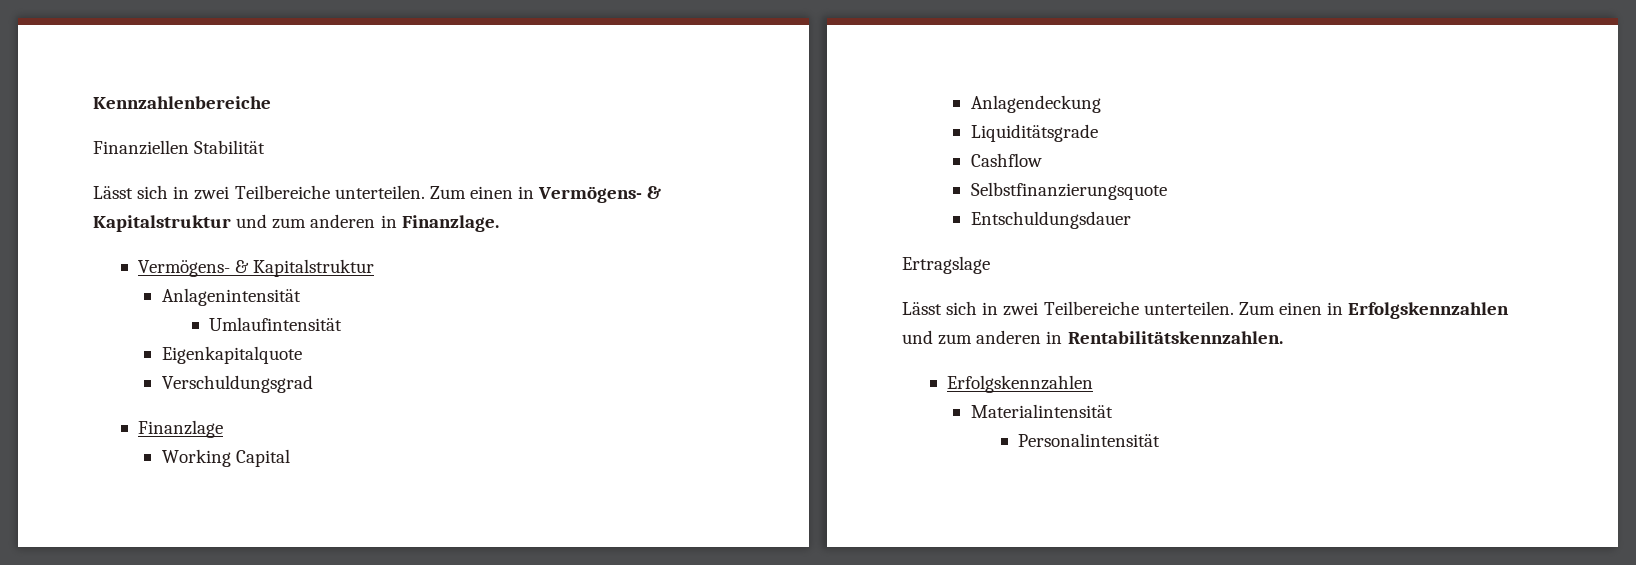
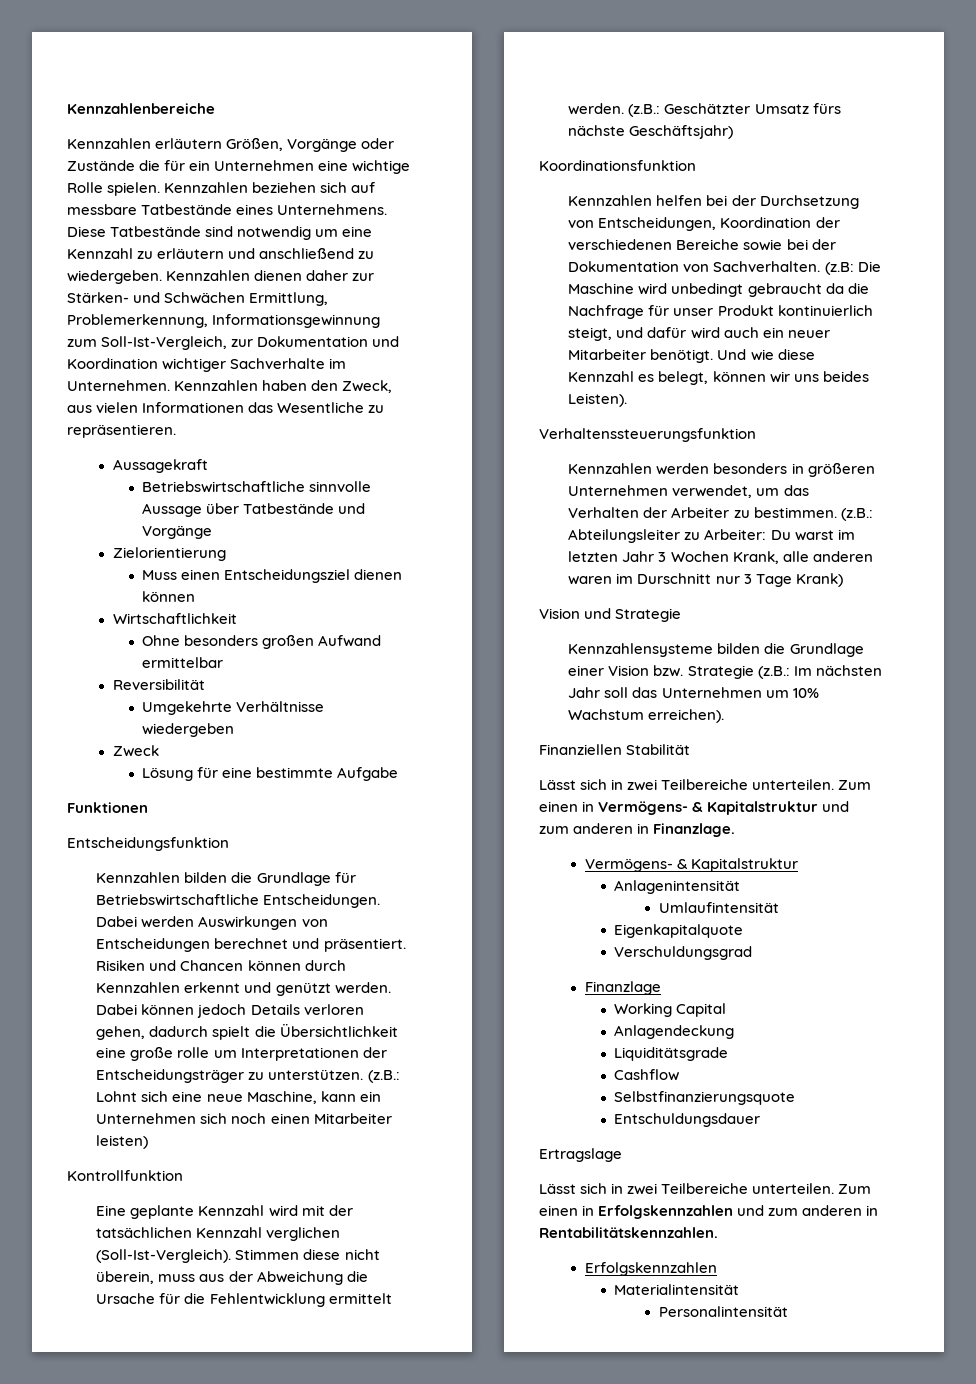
+ Kennzahlen erläutern Größen, Vorgänge oder Zustände die für ein Unternehmen eine wichtige Rolle spielen. Kennzahlen beziehen sich auf messbare Tatbestände eines Unternehmens. Diese Tatbestände sind notwendig um eine Kennzahl zu erläutern und anschließend zu wiedergeben. Kennzahlen dienen daher zur Stärken- und Schwächen Ermittlung, Problemerkennung, Informationsgewinnung zum Soll-Ist-Vergleich, zur Dokumentation und Koordination wichtiger Sachverhalte im Unternehmen. Kennzahlen haben den Zweck, aus vielen Informationen das Wesentliche zu repräsentieren.
+ Aussagekraft
+ Betriebswirtschaftliche sinnvolle Aussage über Tatbestände und Vorgänge
+ Zielorientierung
+ Muss einen Entscheidungsziel dienen können
+ Wirtschaftlichkeit
+ Ohne besonders großen Aufwand ermittelbar
+ Reversibilität
+ Umgekehrte Verhältnisse wiedergeben
+ Zweck
+ Lösung für eine bestimmte Aufgabe
+ Funktionen
+ Entscheidungsfunktion
+ Kennzahlen bilden die Grundlage für Betriebswirtschaftliche Entscheidungen. Dabei werden Auswirkungen von Entscheidungen berechnet und präsentiert. Risiken und Chancen können durch Kennzahlen erkennt und genützt werden. Dabei können jedoch Details verloren gehen, dadurch spielt die Übersichtlichkeit eine große rolle um Interpretationen der Entscheidungsträger zu unterstützen. (z.B.: Lohnt sich eine neue Maschine, kann ein Unternehmen sich noch einen Mitarbeiter leisten)
+ Kontrollfunktion
+ Eine geplante Kennzahl wird mit der tatsächlichen Kennzahl verglichen (Soll-Ist-Vergleich). Stimmen diese nicht überein, muss aus der Abweichung die Ursache für die Fehlentwicklung ermittelt werden. (z.B.: Geschätzter Umsatz fürs nächste Geschäftsjahr)
+ Koordinationsfunktion
+ Kennzahlen helfen bei der Durchsetzung von Entscheidungen, Koordination der verschiedenen Bereiche sowie bei der Dokumentation von Sachverhalten. (z.B: Die Maschine wird unbedingt gebraucht da die Nachfrage für unser Produkt kontinuierlich steigt, und dafür wird auch ein neuer Mitarbeiter benötigt. Und wie diese Kennzahl es belegt, können wir uns beides Leisten).
+ Verhaltenssteuerungsfunktion
+ Kennzahlen werden besonders in größeren Unternehmen verwendet, um das Verhalten der Arbeiter zu bestimmen. (z.B.: Abteilungsleiter zu Arbeiter: Du warst im letzten Jahr 3 Wochen Krank, alle anderen waren im Durschnitt nur 3 Tage Krank)
+ Vision und Strategie
+ Kennzahlensysteme bilden die Grundlage einer Vision bzw. Strategie (z.B.: Im nächsten Jahr soll das Unternehmen um 10% Wachstum erreichen).

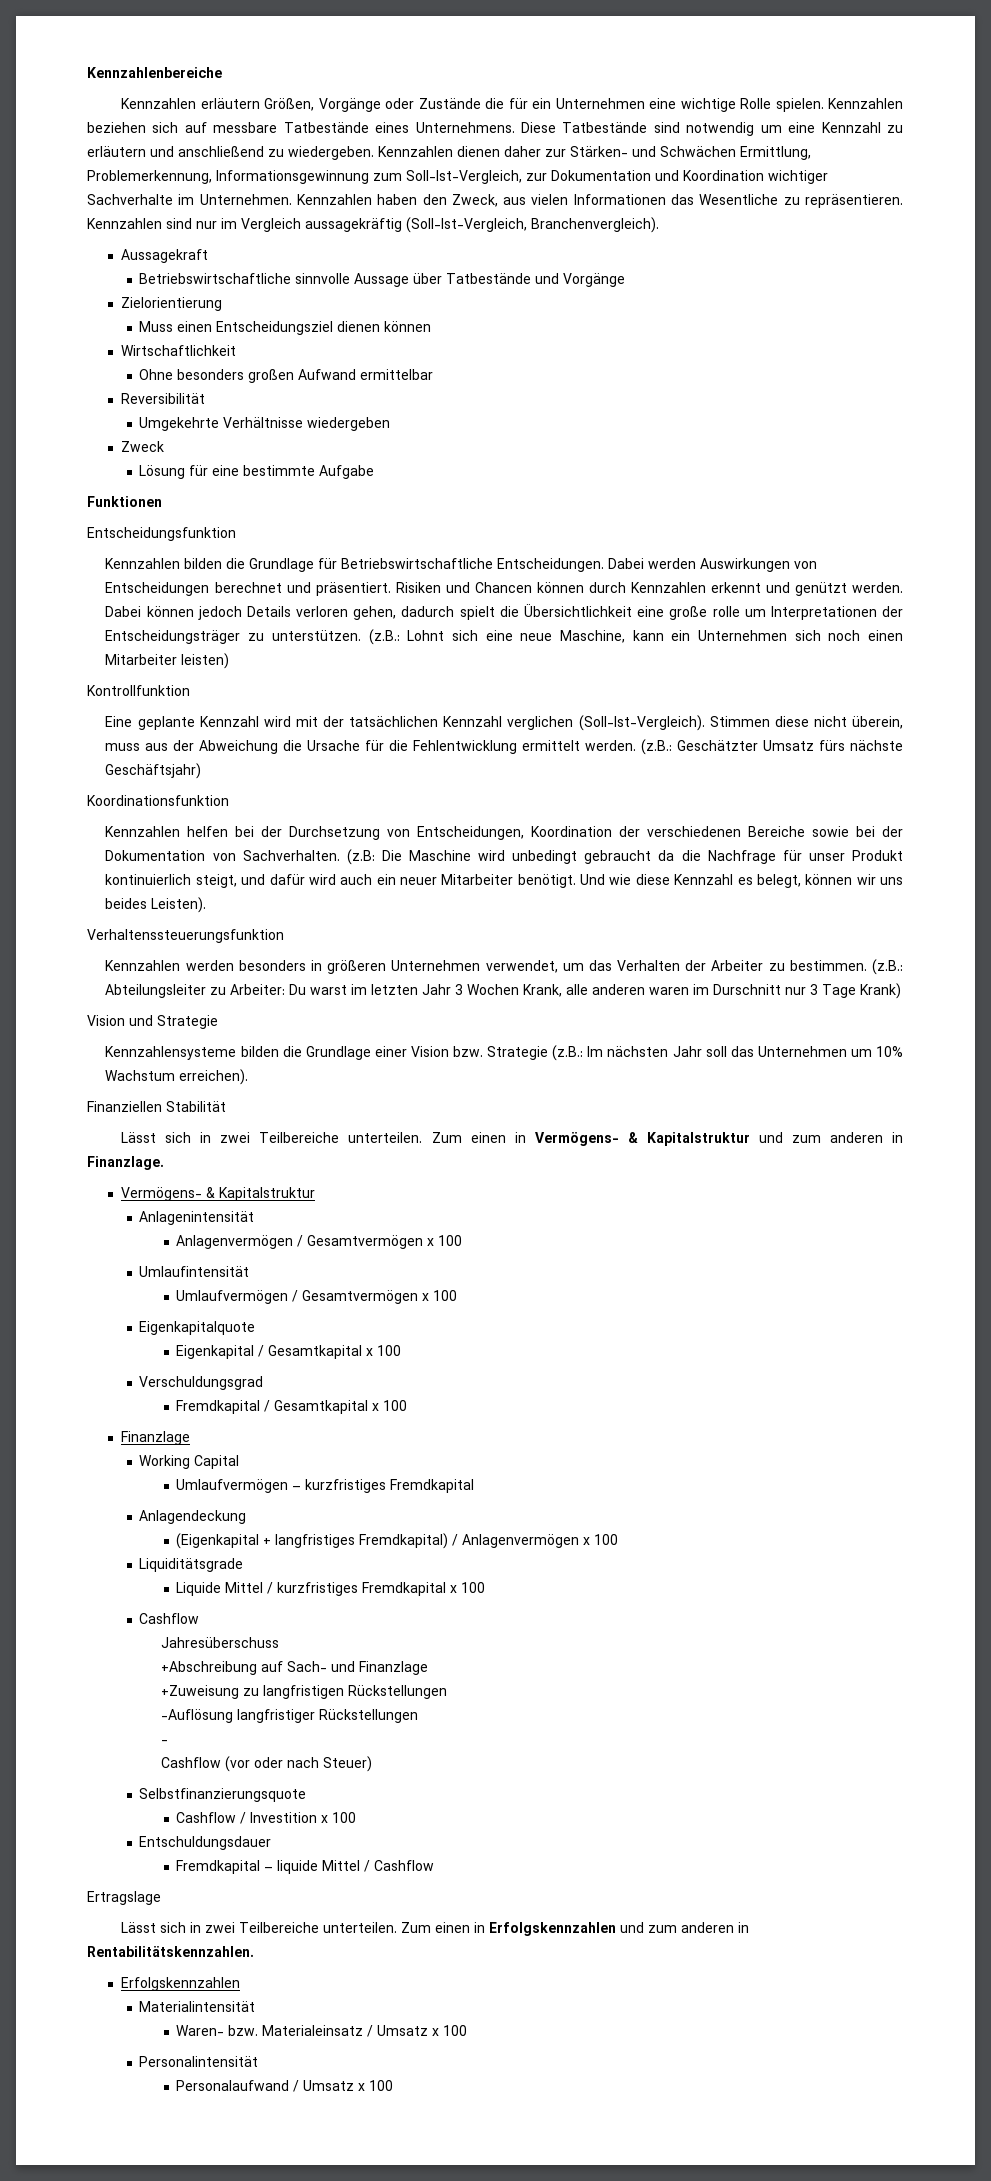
+ Kennzahlen sind nur im Vergleich aussagekräftig (Soll-Ist-Vergleich, Branchenvergleich).
+ Anlagenvermögen / Gesamtvermögen x 100
  Umlaufintensität
+ Umlaufvermögen / Gesamtvermögen x 100
  Eigenkapitalquote
+ Eigenkapital / Gesamtkapital x 100
  Verschuldungsgrad
+ Fremdkapital / Gesamtkapital x 100
  Finanzlage
  Working Capital
+ Umlaufvermögen – kurzfristiges Fremdkapital
  Anlagendeckung
+ (Eigenkapital + langfristiges Fremdkapital) / Anlagenvermögen x 100
  Liquiditätsgrade
+ Liquide Mittel / kurzfristiges Fremdkapital x 100
  Cashflow
+ Jahresüberschuss
+ +Abschreibung auf Sach- und Finanzlage
+ +Zuweisung zu langfristigen Rückstellungen
+ -Auflösung langfristiger Rückstellungen
+ -
+ Cashflow (vor oder nach Steuer)
  Selbstfinanzierungsquote
+ Cashflow / Investition x 100
  Entschuldungsdauer
+ Fremdkapital – liquide Mittel / Cashflow
+ Waren- bzw. Materialeinsatz / Umsatz x 100
  Personalintensität
+ Personalaufwand / Umsatz x 100

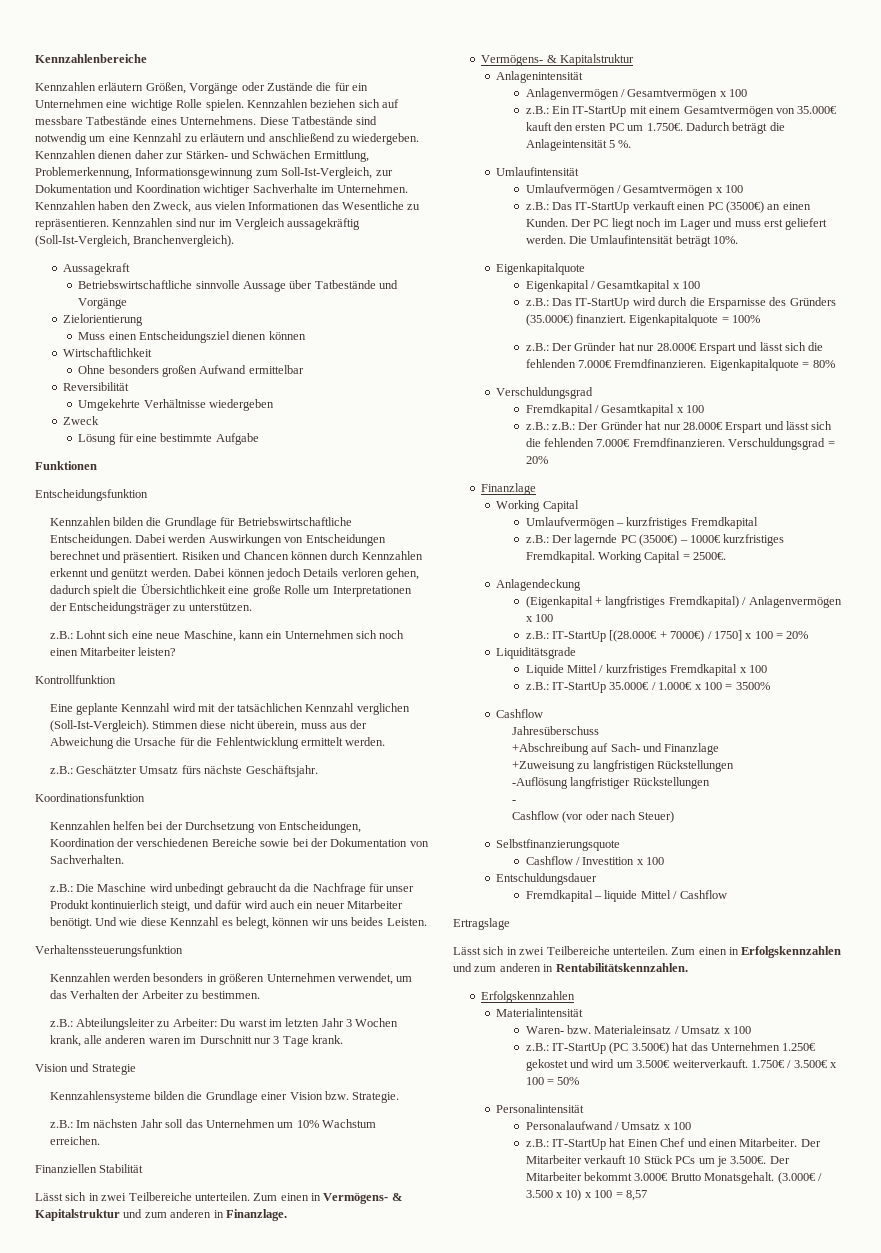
- Dabei können jedoch Details verloren gehen, dadurch spielt die Übersichtlichkeit eine große rolle um Interpretationen der Entscheidungsträger zu unterstützen. (z.B.: Lohnt sich eine neue Maschine, kann ein Unternehmen sich noch einen Mitarbeiter leisten)
+ Dabei können jedoch Details verloren gehen, dadurch spielt die Übersichtlichkeit eine große Rolle um Interpretationen der Entscheidungsträger zu unterstützen.
+ z.B.: Lohnt sich eine neue Maschine, kann ein Unternehmen sich noch einen Mitarbeiter leisten?
- Stimmen diese nicht überein, muss aus der Abweichung die Ursache für die Fehlentwicklung ermittelt werden. (z.B.: Geschätzter Umsatz fürs nächste Geschäftsjahr)
+ Stimmen diese nicht überein, muss aus der Abweichung die Ursache für die Fehlentwicklung ermittelt werden.
+ z.B.: Geschätzter Umsatz fürs nächste Geschäftsjahr.
- Kennzahlen helfen bei der Durchsetzung von Entscheidungen, Koordination der verschiedenen Bereiche sowie bei der Dokumentation von Sachverhalten. (z.B: Die Maschine wird unbedingt gebraucht da die Nachfrage für unser Produkt kontinuierlich steigt, und dafür wird auch ein neuer Mitarbeiter benötigt.
+ Kennzahlen helfen bei der Durchsetzung von Entscheidungen, Koordination der verschiedenen Bereiche sowie bei der Dokumentation von Sachverhalten.
+ z.B.: Die Maschine wird unbedingt gebraucht da die Nachfrage für unser Produkt kontinuierlich steigt, und dafür wird auch ein neuer Mitarbeiter benötigt.
- Und wie diese Kennzahl es belegt, können wir uns beides Leisten).
+ Und wie diese Kennzahl es belegt, können wir uns beides Leisten.
- Kennzahlen werden besonders in größeren Unternehmen verwendet, um das Verhalten der Arbeiter zu bestimmen. (z.B.: Abteilungsleiter zu Arbeiter: Du warst im letzten Jahr 3 Wochen Krank, alle anderen waren im Durschnitt nur 3 Tage Krank)
+ Kennzahlen werden besonders in größeren Unternehmen verwendet, um das Verhalten der Arbeiter zu bestimmen.
+ z.B.: Abteilungsleiter zu Arbeiter: Du warst im letzten Jahr 3 Wochen krank, alle anderen waren im Durschnitt nur 3 Tage krank.
- Kennzahlensysteme bilden die Grundlage einer Vision bzw. Strategie (z.B.: Im nächsten Jahr soll das Unternehmen um 10% Wachstum erreichen).
+ Kennzahlensysteme bilden die Grundlage einer Vision bzw. Strategie.
+ z.B.: Im nächsten Jahr soll das Unternehmen um 10% Wachstum erreichen.
+ z.B.: Ein IT-StartUp mit einem Gesamtvermögen von 35.000€ kauft den ersten PC um 1.750€. Dadurch beträgt die Anlageintensität 5 %.
+ z.B.: Das IT-StartUp verkauft einen PC (3500€) an einen Kunden. Der PC liegt noch im Lager und muss erst geliefert werden. Die Umlaufintensität beträgt 10%.
+ z.B.: Das IT-StartUp wird durch die Ersparnisse des Gründers (35.000€) finanziert. Eigenkapitalquote = 100%
+ z.B.: Der Gründer hat nur 28.000€ Erspart und lässt sich die fehlenden 7.000€ Fremdfinanzieren. Eigenkapitalquote = 80%
+ z.B.: z.B.: Der Gründer hat nur 28.000€ Erspart und lässt sich die fehlenden 7.000€ Fremdfinanzieren. Verschuldungsgrad = 20%
+ z.B.: Der lagernde PC (3500€) – 1000€ kurzfristiges Fremdkapital. Working Capital = 2500€.
+ z.B.: IT-StartUp [(28.000€ + 7000€) / 1750] x 100 = 20%
+ z.B.: IT-StartUp 35.000€ / 1.000€ x 100 = 3500%
+ z.B.: IT-StartUp (PC 3.500€) hat das Unternehmen 1.250€ gekostet und wird um 3.500€ weiterverkauft. 1.750€ / 3.500€ x 100 = 50%
+ z.B.: IT-StartUp hat Einen Chef und einen Mitarbeiter. Der Mitarbeiter verkauft 10 Stück PCs um je 3.500€. Der Mitarbeiter bekommt 3.000€ Brutto Monatsgehalt. (3.000€ / 3.500 x 10) x 100 = 8,57

